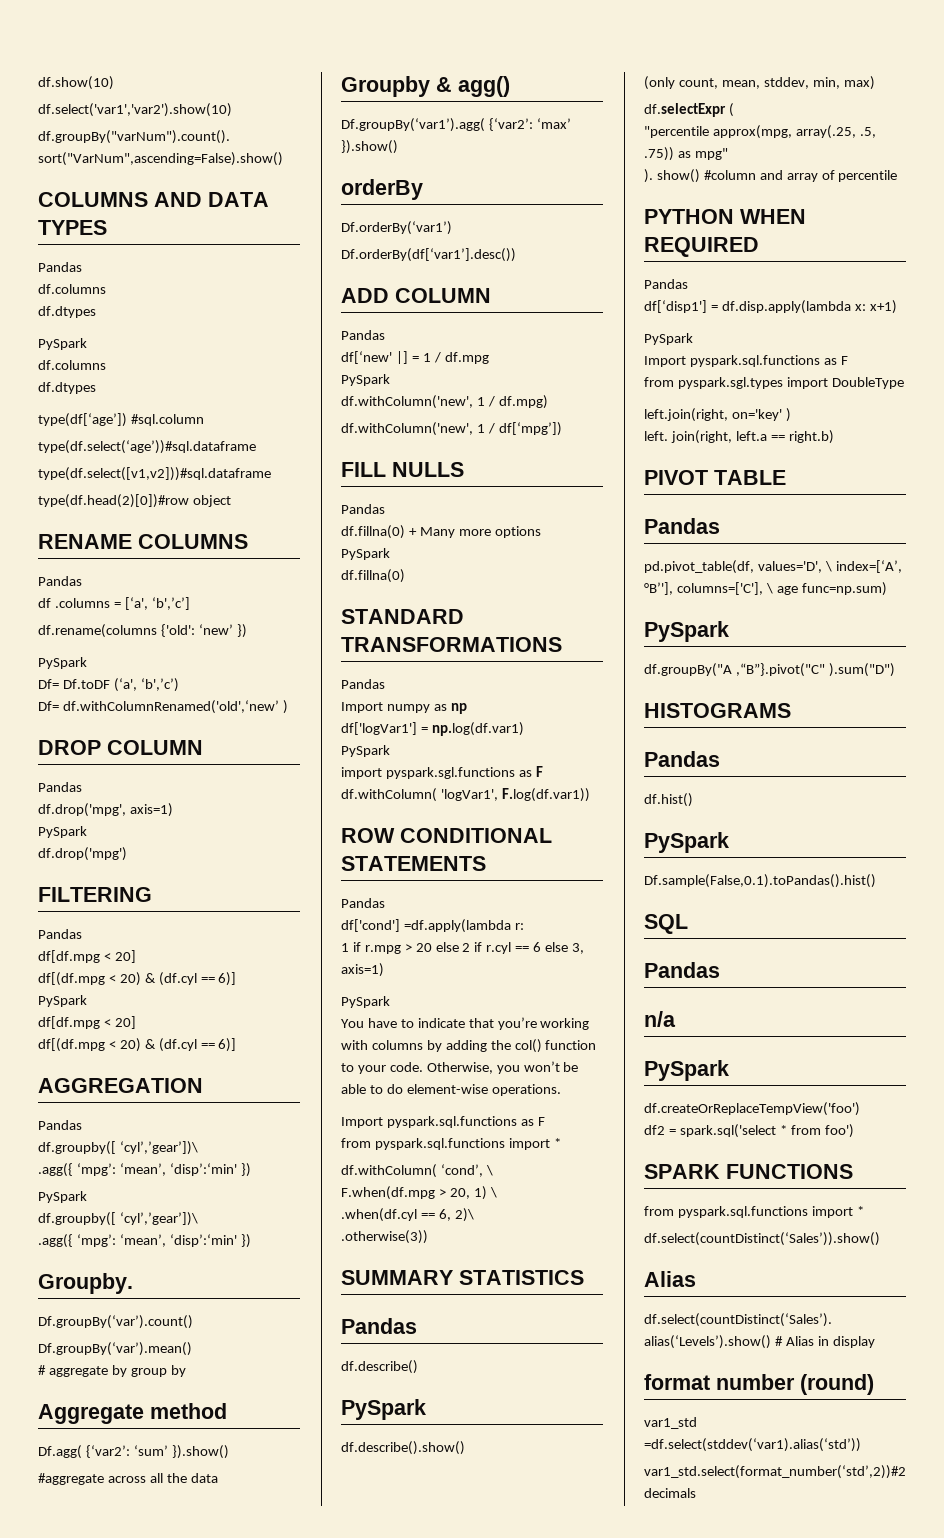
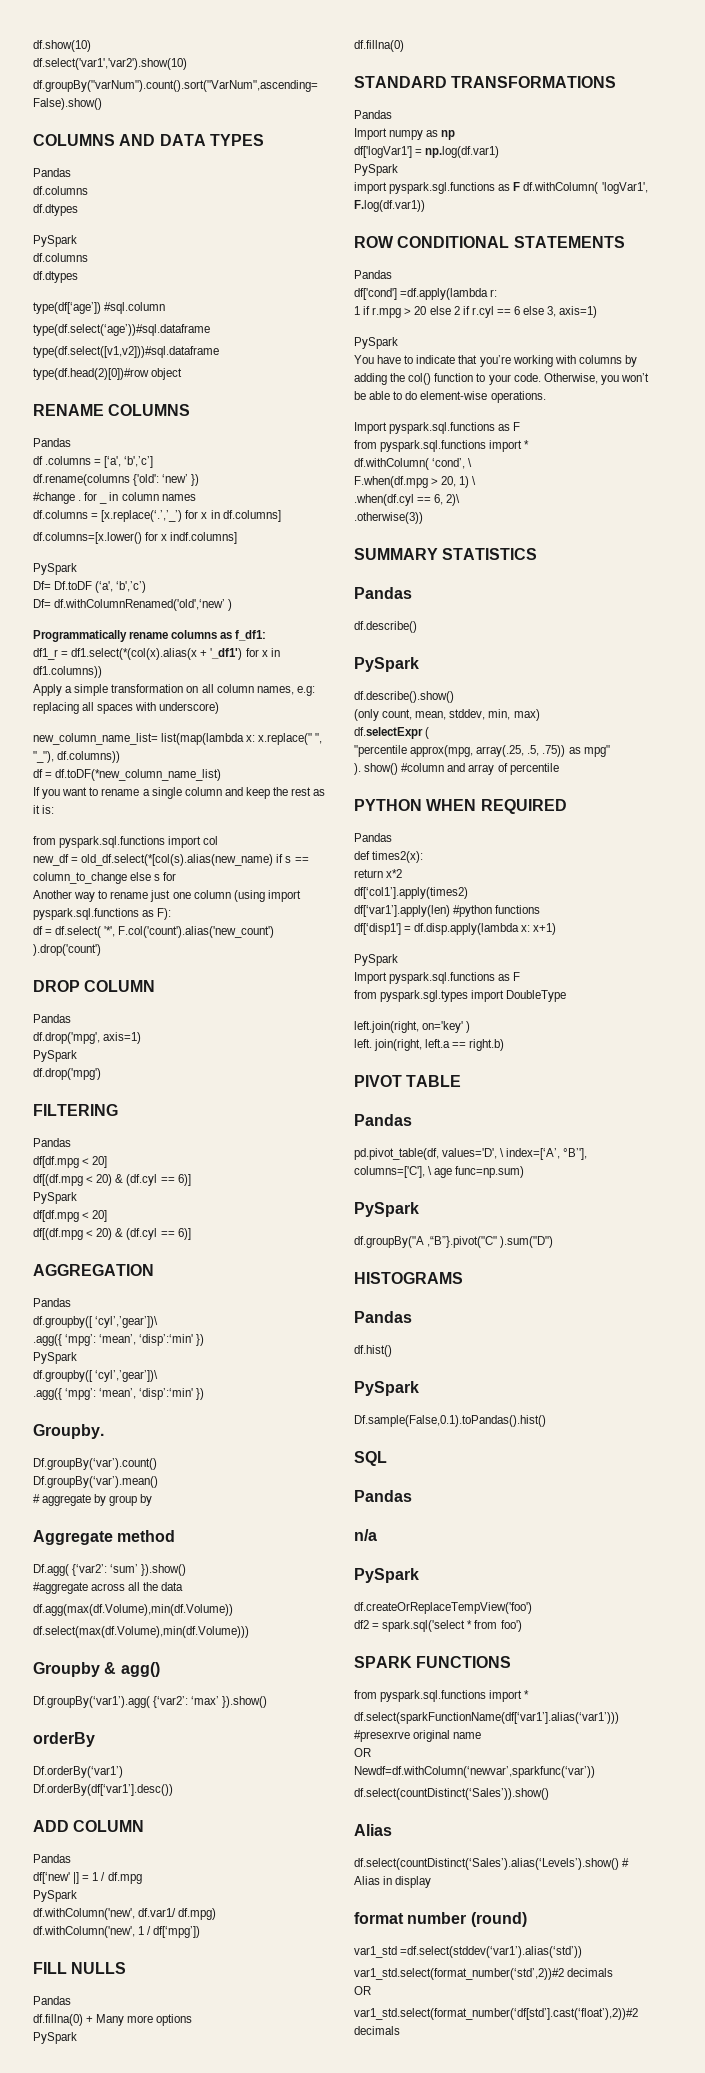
+ #change . for _ in column names
+ df.columns = [x.replace(‘.’,’_’) for x in df.columns]
+ df.columns=[x.lower() for x indf.columns]
+ Programmatically rename columns as f_df1:
+ df1_r = df1.select(*(col(x).alias(x + '_df1') for x in df1.columns))
+ Apply a simple transformation on all column names, e.g: replacing all spaces with underscore)
+ new_column_name_list= list(map(lambda x: x.replace(" ", "_"), df.columns))
+ df = df.toDF(*new_column_name_list)
+ If you want to rename a single column and keep the rest as it is:
+ from pyspark.sql.functions import col
+ new_df = old_df.select(*[col(s).alias(new_name) if s == column_to_change else s for
+ Another way to rename just one column (using import pyspark.sql.functions as F):
+ df = df.select( '*', F.col('count').alias('new_count') ).drop('count')
+ df.agg(max(df.Volume),min(df.Volume))
+ df.select(max(df.Volume),min(df.Volume)))
- df.withColumn('new', 1 / df.mpg)
+ df.withColumn('new', df.var1/ df.mpg)
+ def times2(x):
+ return x*2
+ df[‘col1’].apply(times2)
+ df[‘var1’].apply(len) #python functions
+ df.select(sparkFunctionName(df[‘var1’].alias(‘var1’))) #presexrve original name
+ OR
+ Newdf=df.withColumn(‘newvar’,sparkfunc(‘var’))
- var1_std =df.select(stddev(‘var1).alias(‘std’))
+ var1_std =df.select(stddev(‘var1’).alias(‘std’))
  var1_std.select(format_number(‘std’,2))#2 decimals
+ OR
+ var1_std.select(format_number(‘df[std’].cast(‘float’),2))#2 decimals

